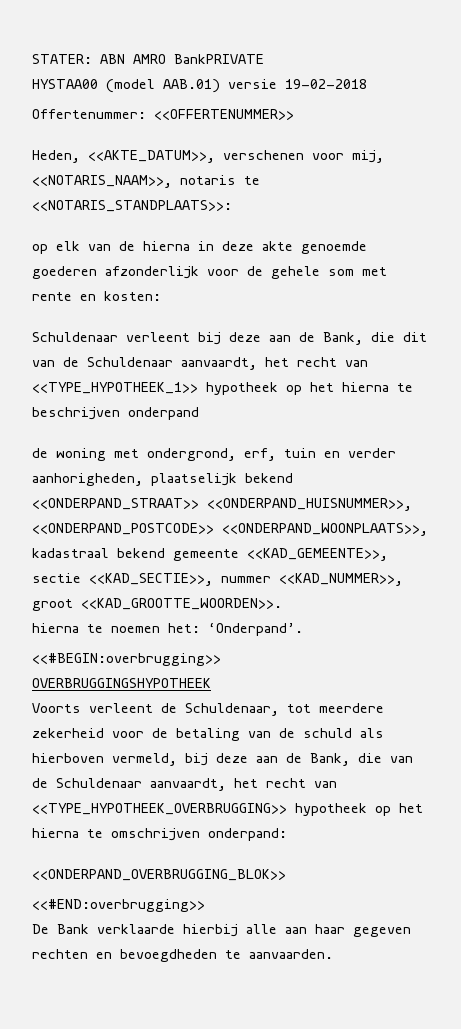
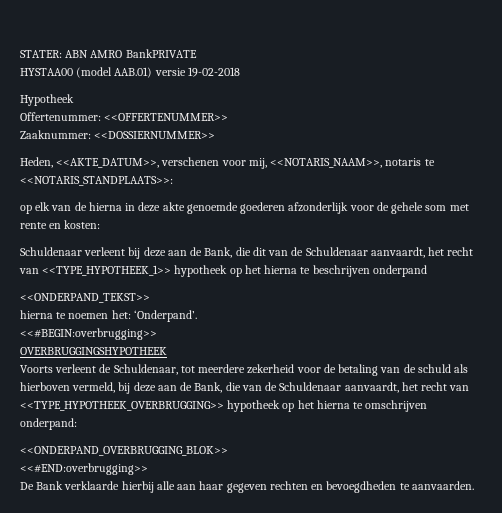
+ Hypotheek
+ Zaaknummer: <<DOSSIERNUMMER>>
- de woning met ondergrond, erf, tuin en verder aanhorigheden, plaatselijk bekend <<ONDERPAND_STRAAT>> <<ONDERPAND_HUISNUMMER>>, <<ONDERPAND_POSTCODE>> <<ONDERPAND_WOONPLAATS>>, kadastraal bekend gemeente <<KAD_GEMEENTE>>, sectie <<KAD_SECTIE>>, nummer <<KAD_NUMMER>>, groot <<KAD_GROOTTE_WOORDEN>>.
+ <<ONDERPAND_TEKST>>

